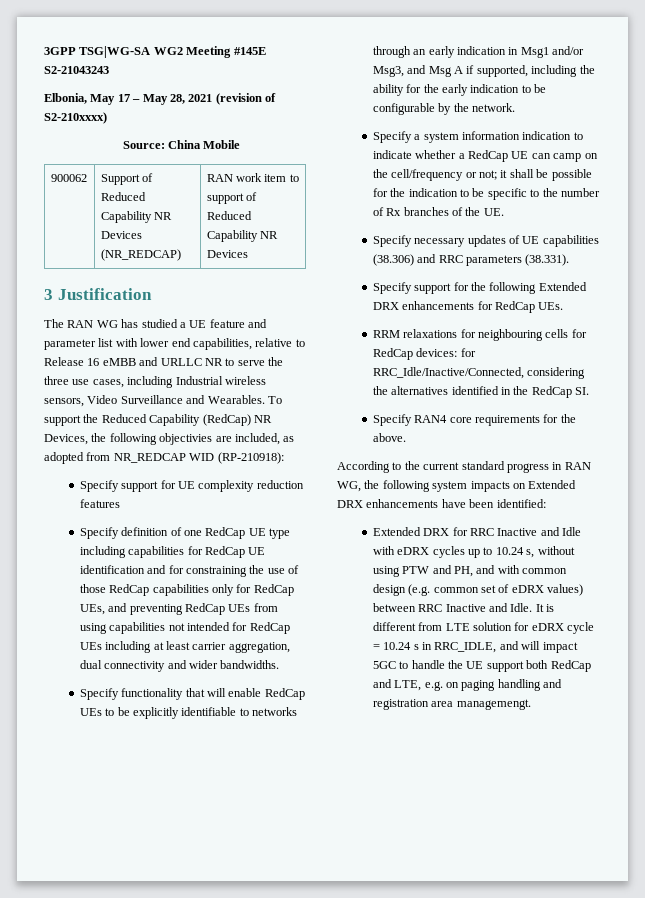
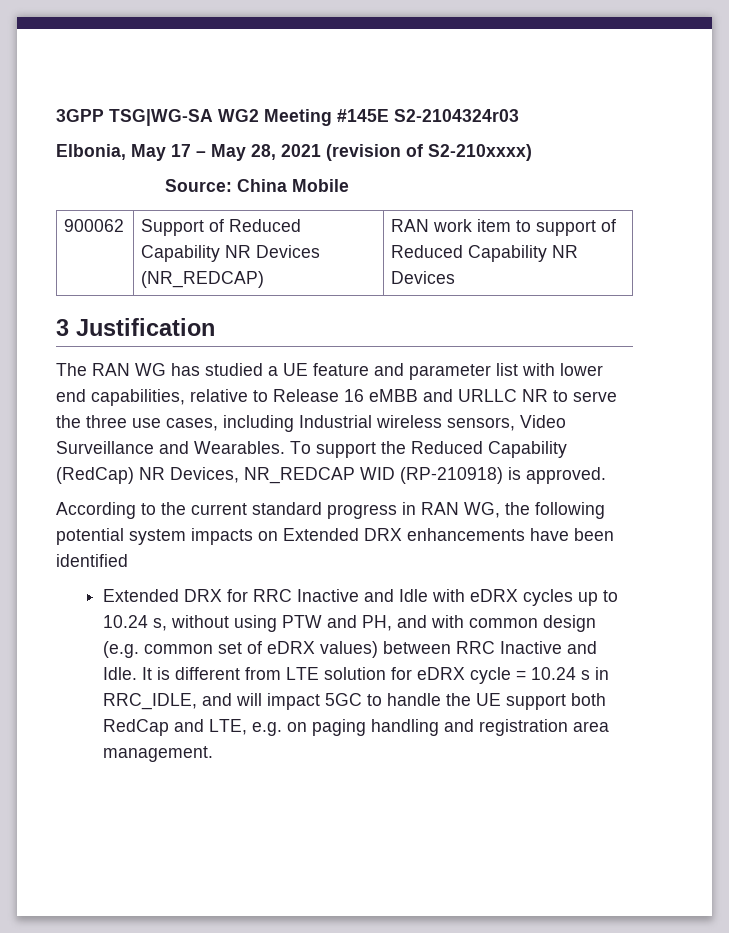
- 3GPP TSG|WG-SA WG2 Meeting #145E S2-21043243
+ 3GPP TSG|WG-SA WG2 Meeting #145E S2-2104324r03
- To support the Reduced Capability (RedCap) NR Devices, the following objectivies are included, as adopted from NR_REDCAP WID (RP-210918):
- Specify support for UE complexity reduction features
- Specify definition of one RedCap UE type including capabilities for RedCap UE identification and for constraining the use of those RedCap capabilities only for RedCap UEs, and preventing RedCap UEs from using capabilities not intended for RedCap UEs including at least carrier aggregation, dual connectivity and wider bandwidths.
- Specify functionality that will enable RedCap UEs to be explicitly identifiable to networks through an early indication in Msg1 and/or Msg3, and Msg A if supported, including the ability for the early indication to be configurable by the network.
- Specify a system information indication to indicate whether a RedCap UE can camp on the cell/frequency or not; it shall be possible for the indication to be specific to the number of Rx branches of the UE.
- Specify necessary updates of UE capabilities (38.306) and RRC parameters (38.331).
- Specify support for the following Extended DRX enhancements for RedCap UEs.
- RRM relaxations for neighbouring cells for RedCap devices: for RRC_Idle/Inactive/Connected, considering the alternatives identified in the RedCap SI.
- Specify RAN4 core requirements for the above.
+ To support the Reduced Capability (RedCap) NR Devices, NR_REDCAP WID (RP-210918) is approved.
- According to the current standard progress in RAN WG, the following system impacts on Extended DRX enhancements have been identified:
+ According to the current standard progress in RAN WG, the following potential system impacts on Extended DRX enhancements have been identified
- It is different from LTE solution for eDRX cycle = 10.24 s in RRC_IDLE, and will impact 5GC to handle the UE support both RedCap and LTE, e.g. on paging handling and registration area managemengt.
+ It is different from LTE solution for eDRX cycle = 10.24 s in RRC_IDLE, and will impact 5GC to handle the UE support both RedCap and LTE, e.g. on paging handling and registration area management.

